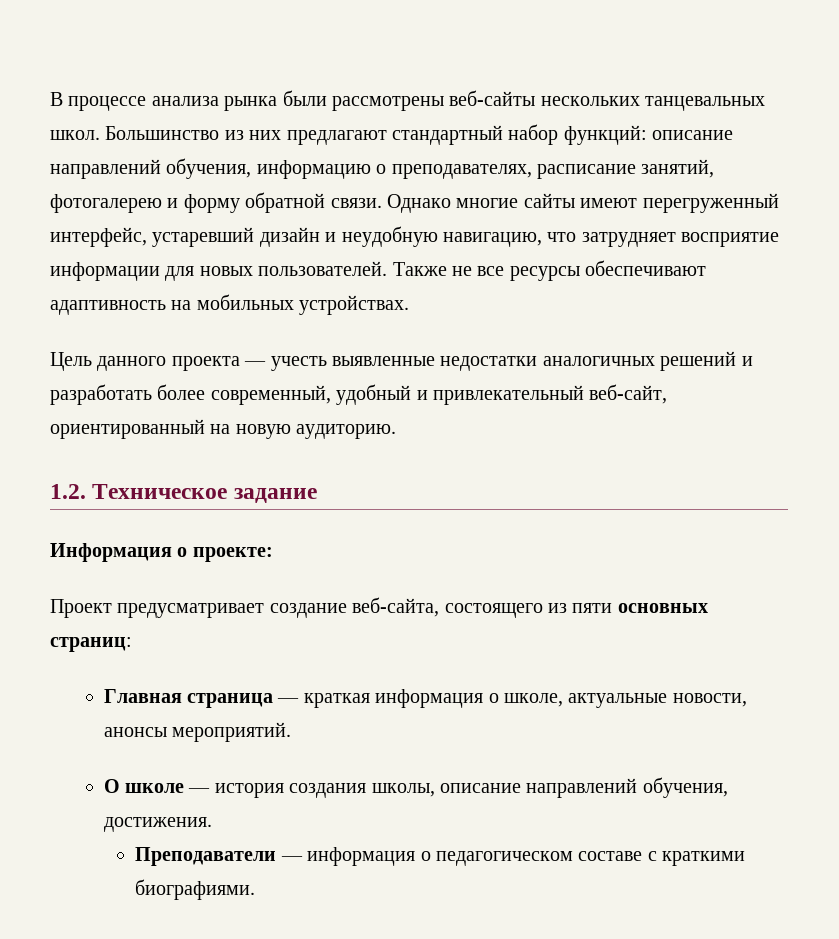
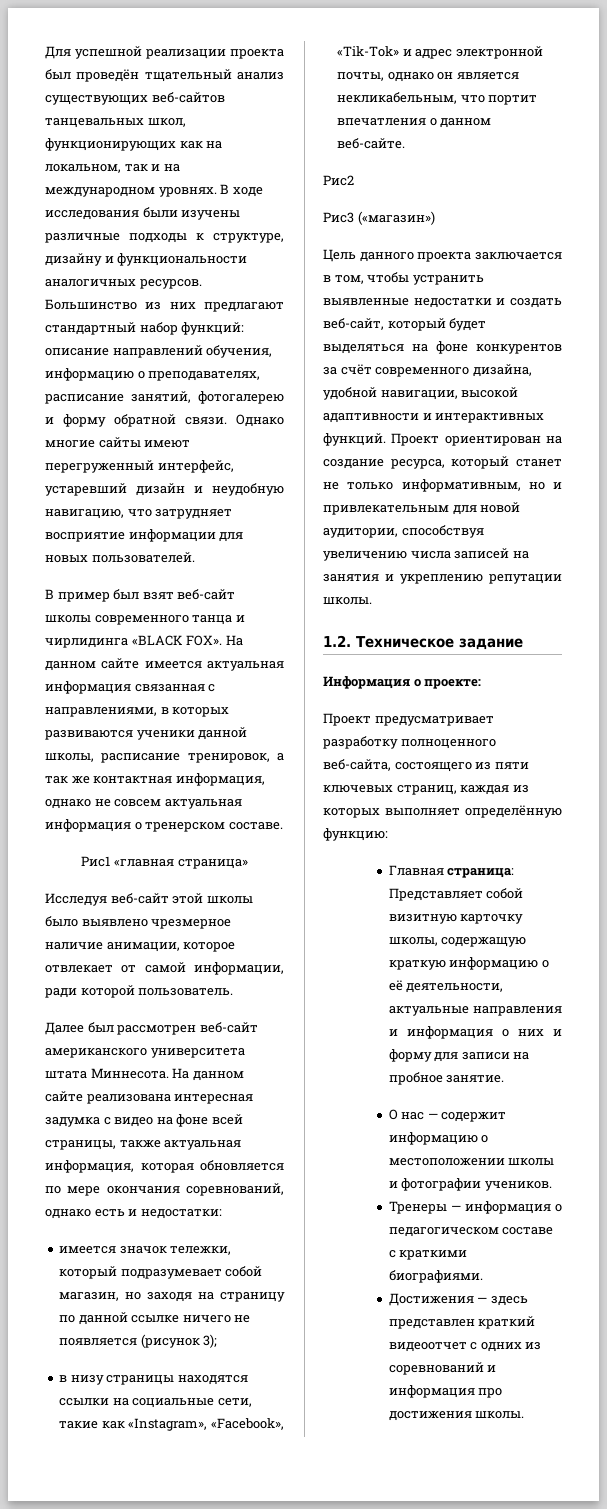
- В процессе анализа рынка были рассмотрены веб-сайты нескольких танцевальных школ.
+ Для успешной реализации проекта был проведён тщательный анализ существующих веб-сайтов танцевальных школ, функционирующих как на локальном, так и на международном уровнях. В ходе исследования были изучены различные подходы к структуре, дизайну и функциональности аналогичных ресурсов.
- Однако многие сайты имеют перегруженный интерфейс, устаревший дизайн и неудобную навигацию, что затрудняет восприятие информации для новых пользователей. Также не все ресурсы обеспечивают адаптивность на мобильных устройствах.
- Цель данного проекта — учесть выявленные недостатки аналогичных решений и разработать более современный, удобный и привлекательный веб-сайт, ориентированный на новую аудиторию.
+ Однако многие сайты имеют перегруженный интерфейс, устаревший дизайн и неудобную навигацию, что затрудняет восприятие информации для новых пользователей.
+ В пример был взят веб-сайт школы современного танца и чирлидинга «BLACK FOX». На данном сайте имеется актуальная информация связанная с направлениями, в которых развиваются ученики данной школы, расписание тренировок, а так же контактная информация, однако не совсем актуальная информация о тренерском составе.
+ Рис1 «главная страница»
+ Исследуя веб-сайт этой школы было выявлено чрезмерное наличие анимации, которое отвлекает от самой информации, ради которой пользователь.
+ Далее был рассмотрен веб-сайт американского университета штата Миннесота. На данном сайте реализована интересная задумка с видео на фоне всей страницы, также актуальная информация, которая обновляется по мере окончания соревнований, однако есть и недостатки:
+ имеется значок тележки, который подразумевает собой магазин, но заходя на страницу по данной ссылке ничего не появляется (рисунок 3);
+ в низу страницы находятся ссылки на социальные сети, такие как «Instagram», «Facebook», «Tik-Tok» и адрес электронной почты, однако он является некликабельным, что портит впечатления о данном веб-сайте.
+ Рис2
+ Рис3 («магазин»)
+ Цель данного проекта заключается в том, чтобы устранить выявленные недостатки и создать веб-сайт, который будет выделяться на фоне конкурентов за счёт современного дизайна, удобной навигации, высокой адаптивности и интерактивных функций. Проект ориентирован на создание ресурса, который станет не только информативным, но и привлекательным для новой аудитории, способствуя увеличению числа записей на занятия и укреплению репутации школы.
- Проект предусматривает создание веб-сайта, состоящего из пяти основных страниц:
- Главная страница — краткая информация о школе, актуальные новости, анонсы мероприятий.
- О школе — история создания школы, описание направлений обучения, достижения.
- Преподаватели — информация о педагогическом составе с краткими биографиями.
+ Проект предусматривает разработку полноценного веб-сайта, состоящего из пяти ключевых страниц, каждая из которых выполняет определённую функцию:
+ Главная страница: Представляет собой визитную карточку школы, содержащую краткую информацию о её деятельности, актуальные направления и информация о них и форму для записи на пробное занятие.
+ О нас — содержит информацию о местоположении школы и фотографии учеников.
+ Тренеры — информация о педагогическом составе с краткими биографиями.
+ Достижения — здесь представлен краткий видеоотчет с одних из соревнований и информация про достижения школы.

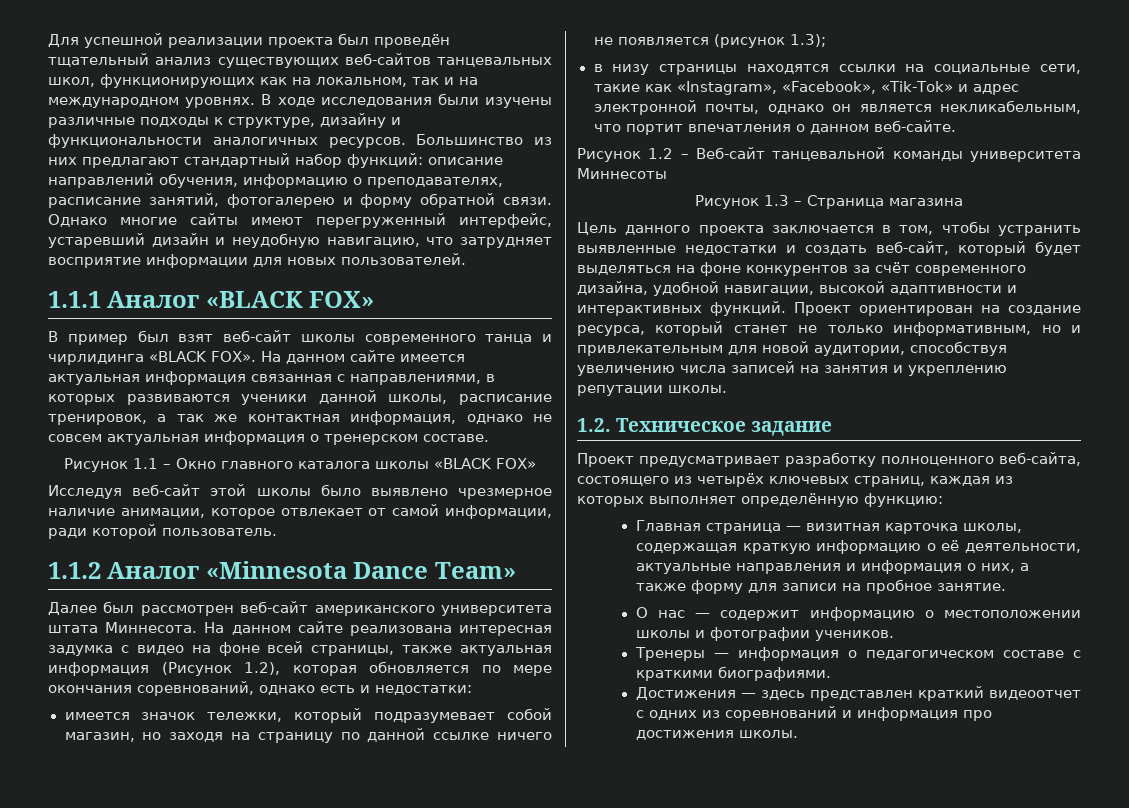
+ 1.1.1 Аналог «BLACK FOX»
- Рис1 «главная страница»
+ Рисунок 1.1 – Окно главного каталога школы «BLACK FOX»
+ 1.1.2 Аналог «Minnesota Dance Team»
- На данном сайте реализована интересная задумка с видео на фоне всей страницы, также актуальная информация, которая обновляется по мере окончания соревнований, однако есть и недостатки:
+ На данном сайте реализована интересная задумка с видео на фоне всей страницы, также актуальная информация (Рисунок 1.2), которая обновляется по мере окончания соревнований, однако есть и недостатки:
- имеется значок тележки, который подразумевает собой магазин, но заходя на страницу по данной ссылке ничего не появляется (рисунок 3);
+ имеется значок тележки, который подразумевает собой магазин, но заходя на страницу по данной ссылке ничего не появляется (рисунок 1.3);
- Рис2
- Рис3 («магазин»)
+ Рисунок 1.2 – Веб-сайт танцевальной команды университета Миннесоты
+ Рисунок 1.3 – Страница магазина
- Информация о проекте:
- Проект предусматривает разработку полноценного веб-сайта, состоящего из пяти ключевых страниц, каждая из которых выполняет определённую функцию:
+ Проект предусматривает разработку полноценного веб-сайта, состоящего из четырёх ключевых страниц, каждая из которых выполняет определённую функцию:
- Главная страница: Представляет собой визитную карточку школы, содержащую краткую информацию о её деятельности, актуальные направления и информация о них и форму для записи на пробное занятие.
+ Главная страница — визитная карточка школы, содержащая краткую информацию о её деятельности, актуальные направления и информация о них, а также форму для записи на пробное занятие.

